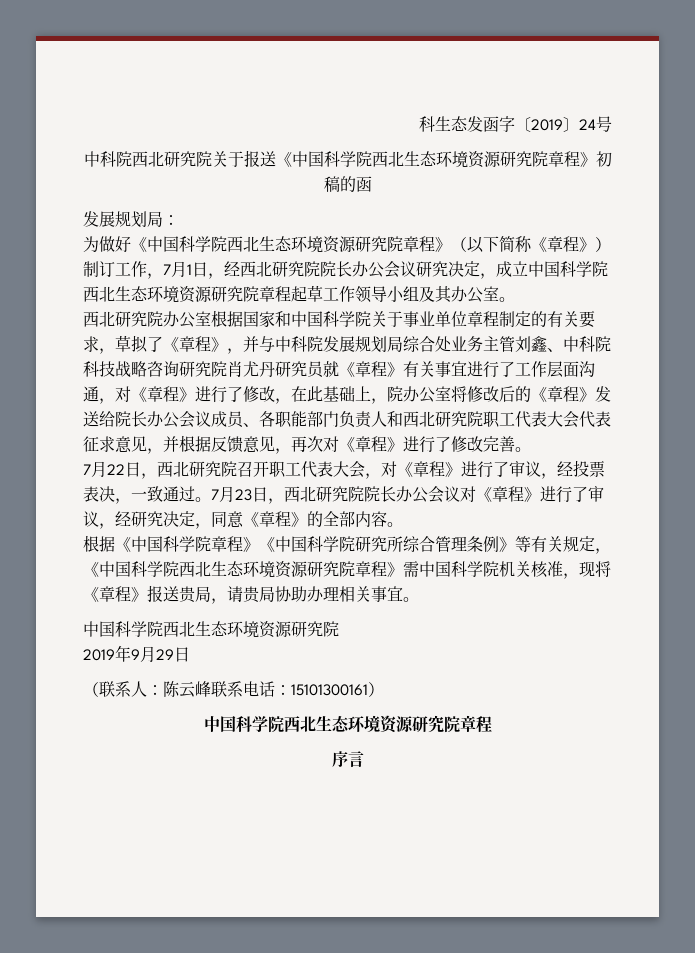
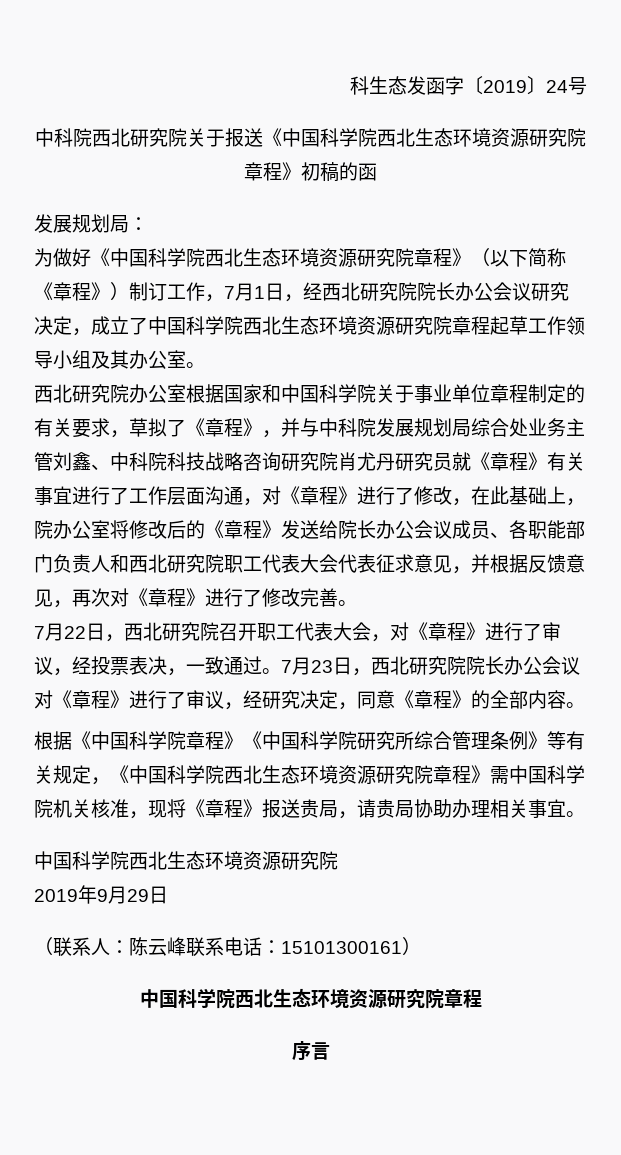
- 为做好《中国科学院西北生态环境资源研究院章程》（以下简称《章程》）制订工作，7月1日，经西北研究院院长办公会议研究决定，成立中国科学院西北生态环境资源研究院章程起草工作领导小组及其办公室。
+ 为做好《中国科学院西北生态环境资源研究院章程》（以下简称《章程》）制订工作，7月1日，经西北研究院院长办公会议研究决定，成立了中国科学院西北生态环境资源研究院章程起草工作领导小组及其办公室。

